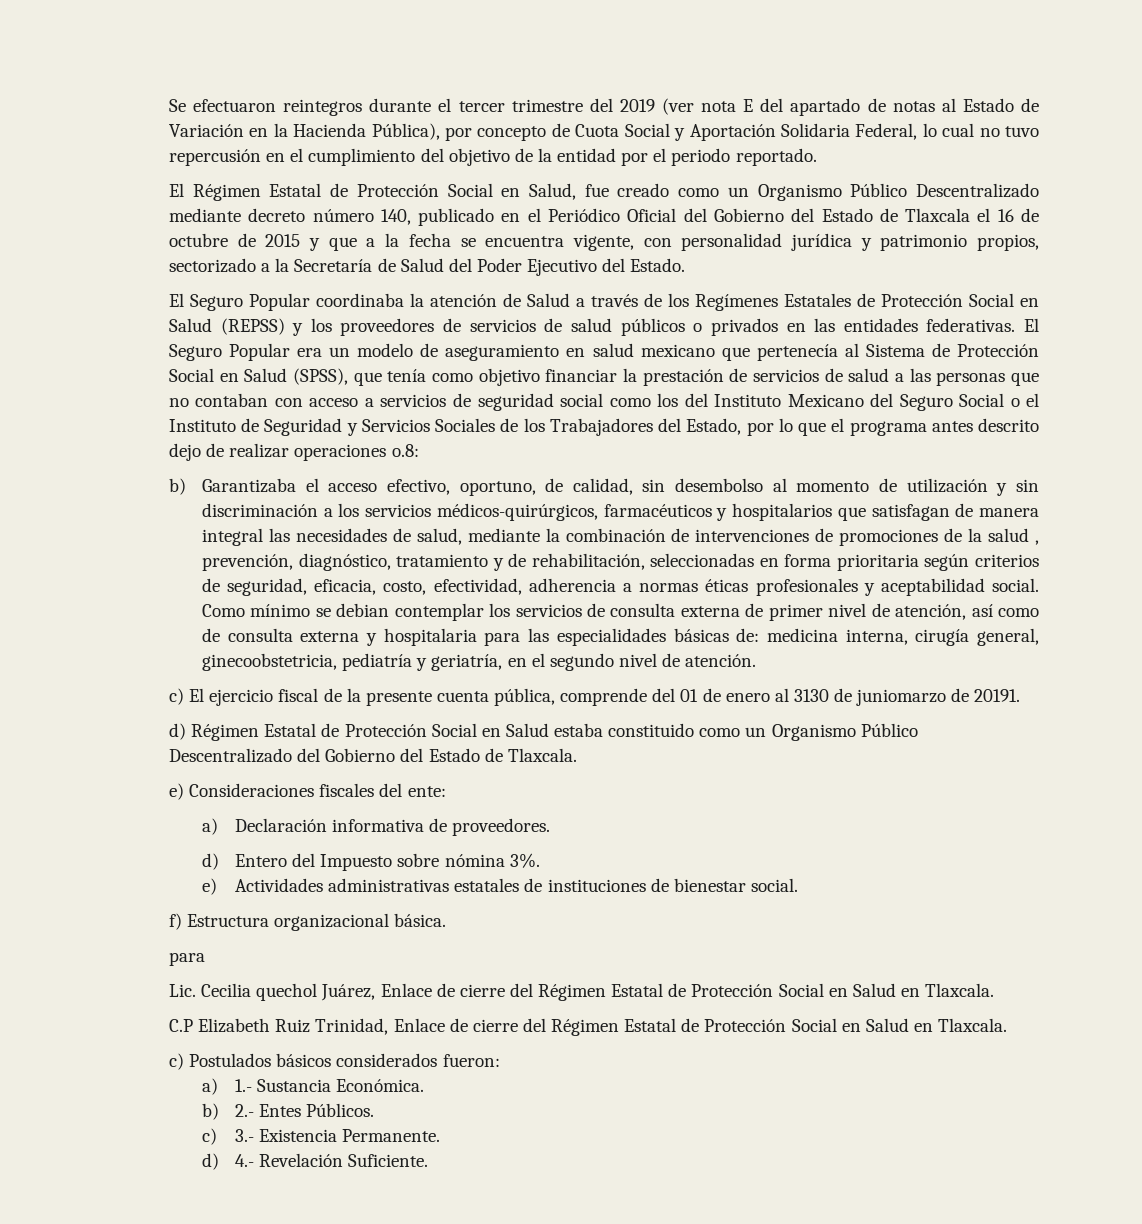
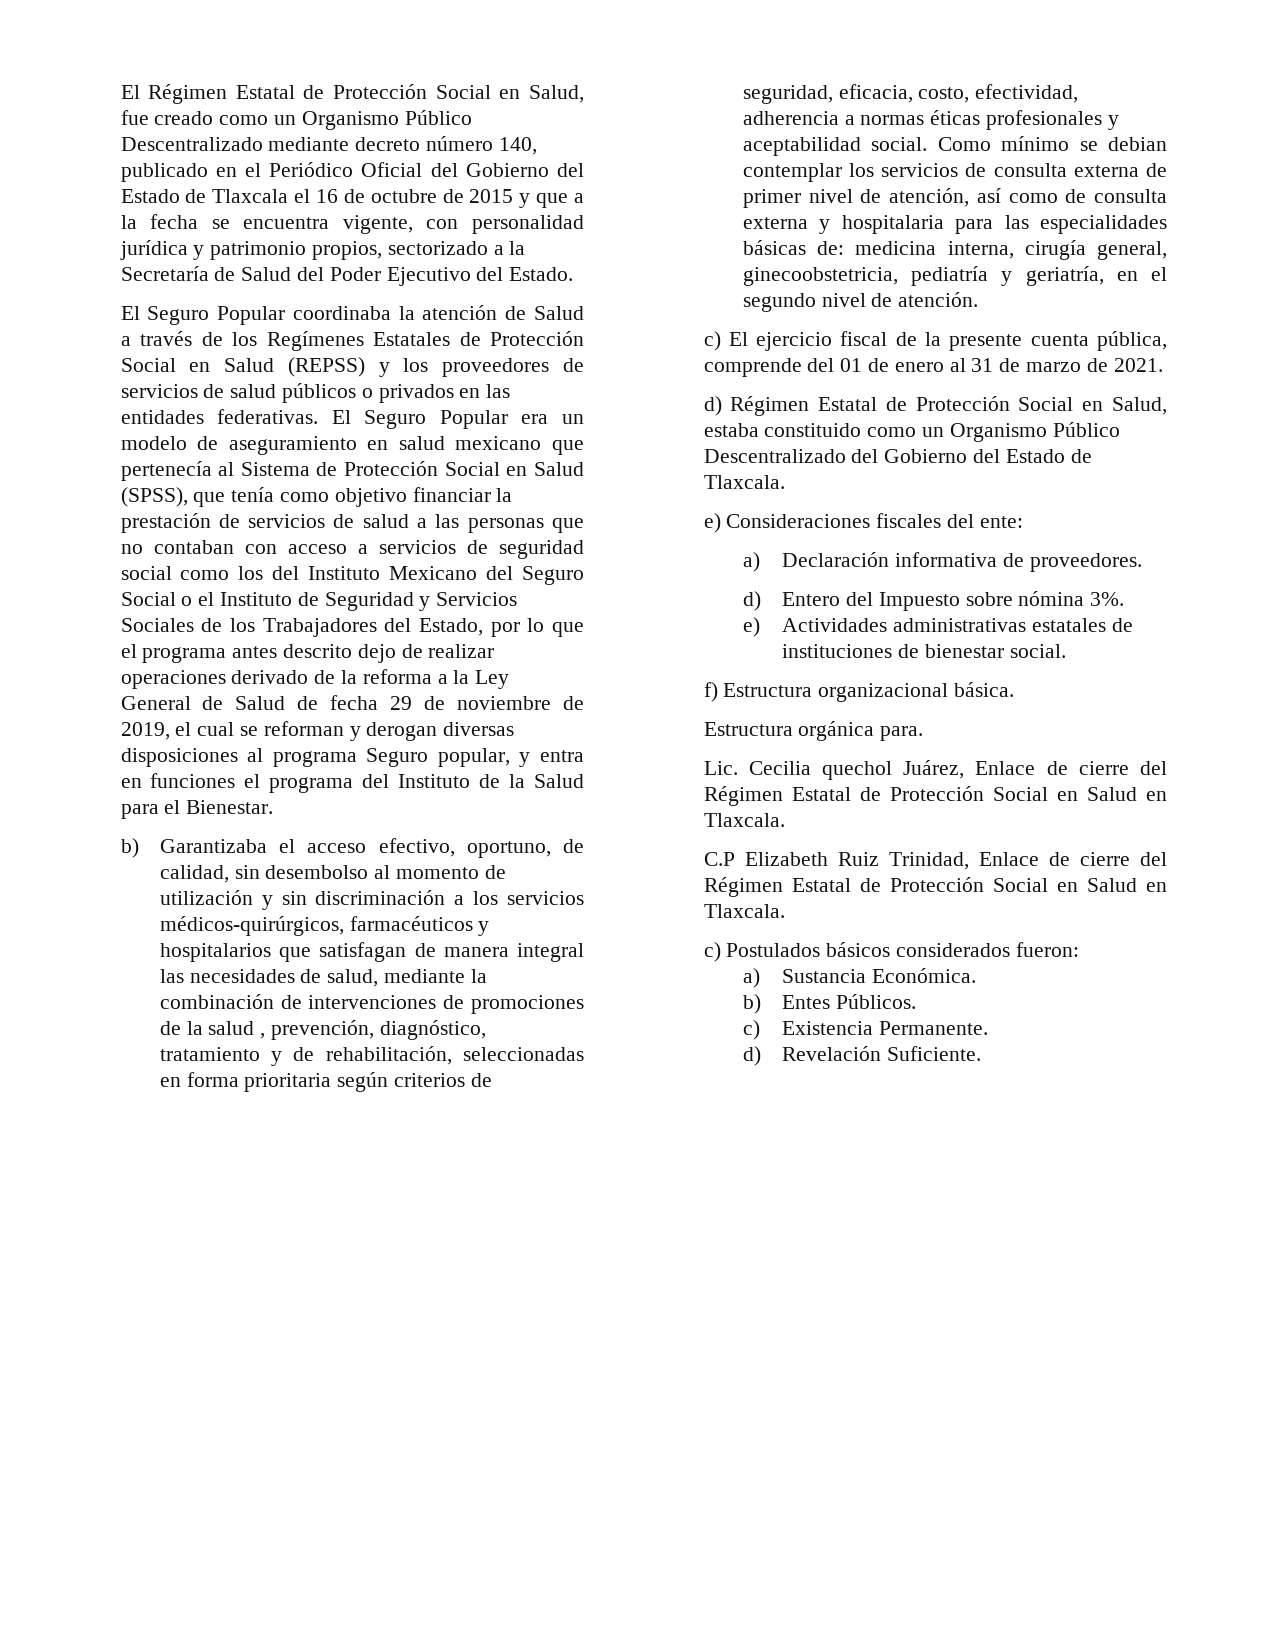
- Se efectuaron reintegros durante el tercer trimestre del 2019 (ver nota E del apartado de notas al Estado de Variación en la Hacienda Pública), por concepto de Cuota Social y Aportación Solidaria Federal, lo cual no tuvo repercusión en el cumplimiento del objetivo de la entidad por el periodo reportado.
- El Seguro Popular era un modelo de aseguramiento en salud mexicano que pertenecía al Sistema de Protección Social en Salud (SPSS), que tenía como objetivo financiar la prestación de servicios de salud a las personas que no contaban con acceso a servicios de seguridad social como los del Instituto Mexicano del Seguro Social o el Instituto de Seguridad y Servicios Sociales de los Trabajadores del Estado, por lo que el programa antes descrito dejo de realizar operaciones o.8:
+ El Seguro Popular era un modelo de aseguramiento en salud mexicano que pertenecía al Sistema de Protección Social en Salud (SPSS), que tenía como objetivo financiar la prestación de servicios de salud a las personas que no contaban con acceso a servicios de seguridad social como los del Instituto Mexicano del Seguro Social o el Instituto de Seguridad y Servicios Sociales de los Trabajadores del Estado, por lo que el programa antes descrito dejo de realizar operaciones derivado de la reforma a la Ley General de Salud de fecha 29 de noviembre de 2019, el cual se reforman y derogan diversas disposiciones al programa Seguro popular, y entra en funciones el programa del Instituto de la Salud para el Bienestar.
- c) El ejercicio fiscal de la presente cuenta pública, comprende del 01 de enero al 3130 de juniomarzo de 20191.
+ c) El ejercicio fiscal de la presente cuenta pública, comprende del 01 de enero al 31 de marzo de 2021.
- d) Régimen Estatal de Protección Social en Salud estaba constituido como un Organismo Público Descentralizado del Gobierno del Estado de Tlaxcala.
+ d) Régimen Estatal de Protección Social en Salud, estaba constituido como un Organismo Público Descentralizado del Gobierno del Estado de Tlaxcala.
  f) Estructura organizacional básica.
- para
+ Estructura orgánica para.
- a) 1.- Sustancia Económica.
+ a) Sustancia Económica.
- b) 2.- Entes Públicos.
+ b) Entes Públicos.
- c) 3.- Existencia Permanente.
+ c) Existencia Permanente.
- d) 4.- Revelación Suficiente.
+ d) Revelación Suficiente.

